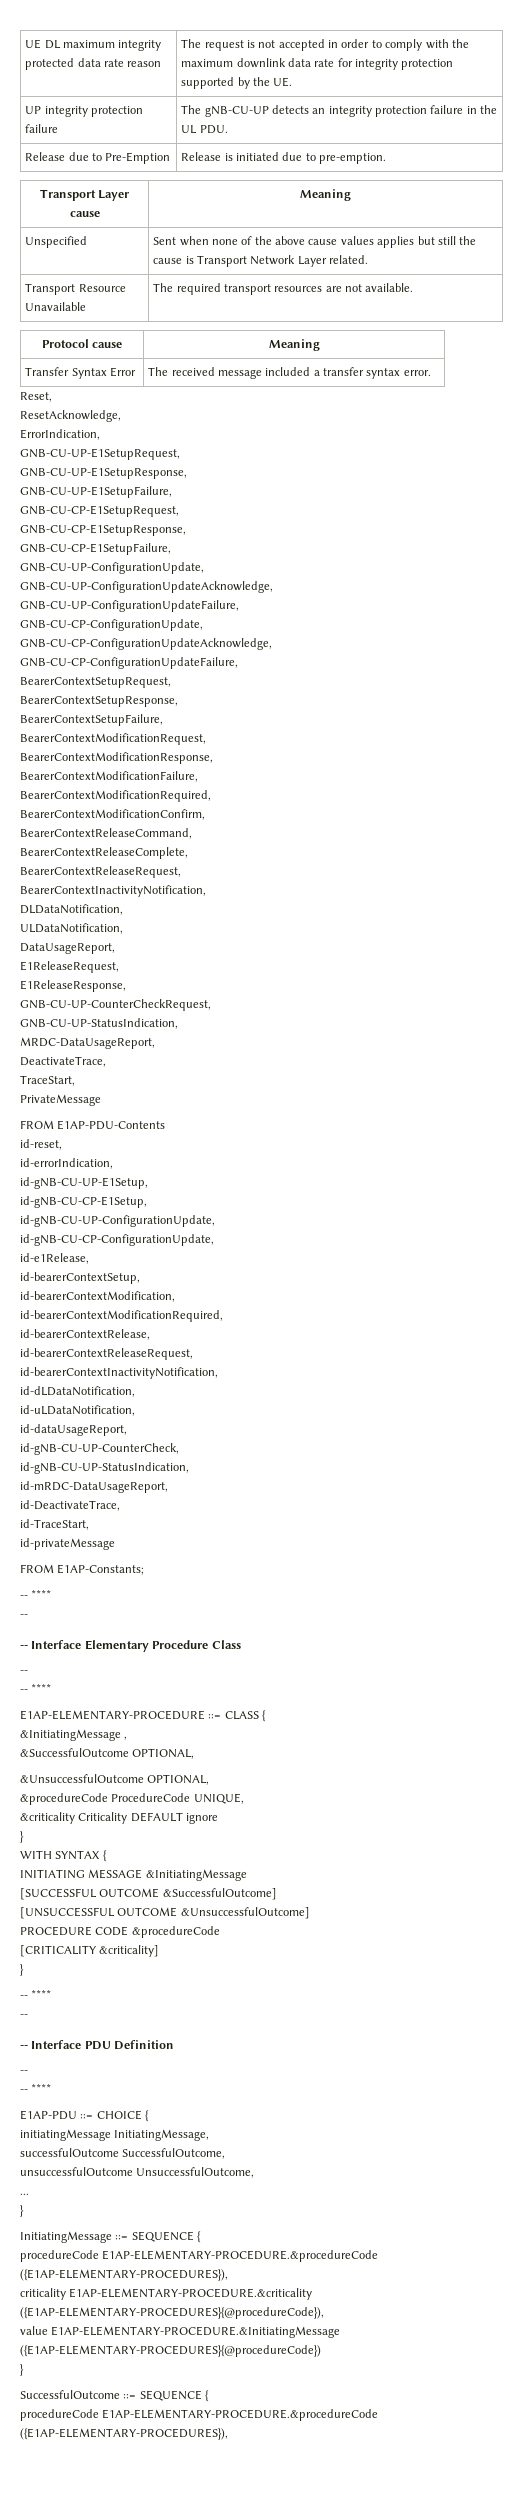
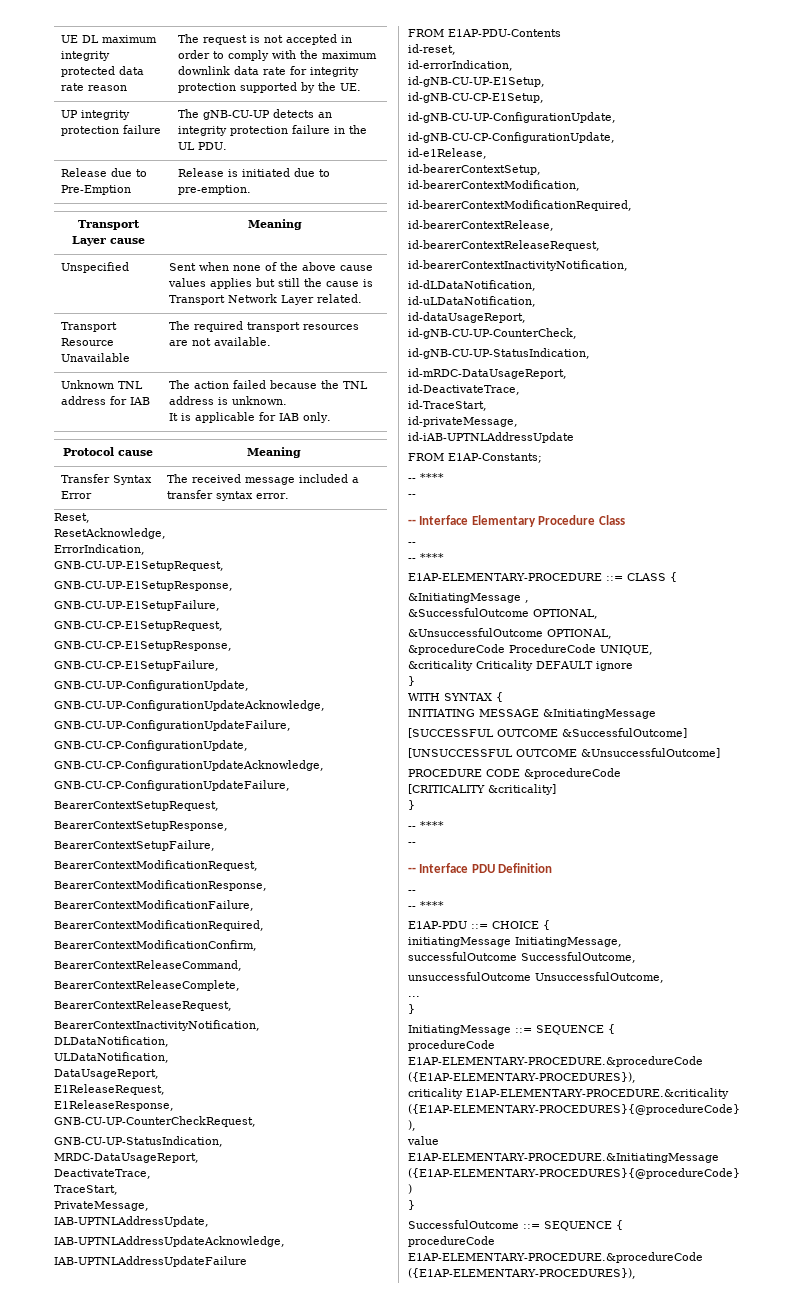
+ Unknown TNL address for IAB | The action failed because the TNL address is unknown.
+ It is applicable for IAB only.
- PrivateMessage
+ PrivateMessage,
+ IAB-UPTNLAddressUpdate,
+ IAB-UPTNLAddressUpdateAcknowledge,
+ IAB-UPTNLAddressUpdateFailure
- id-privateMessage
+ id-privateMessage,
+ id-iAB-UPTNLAddressUpdate

